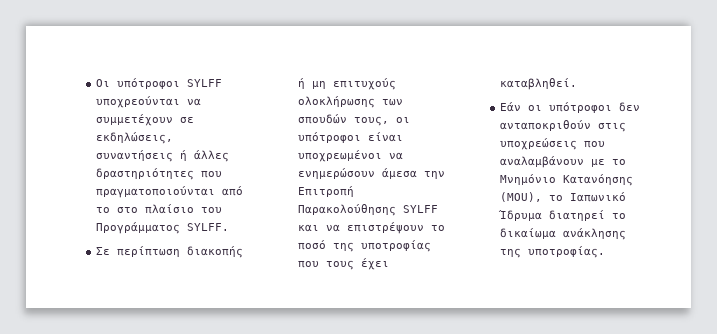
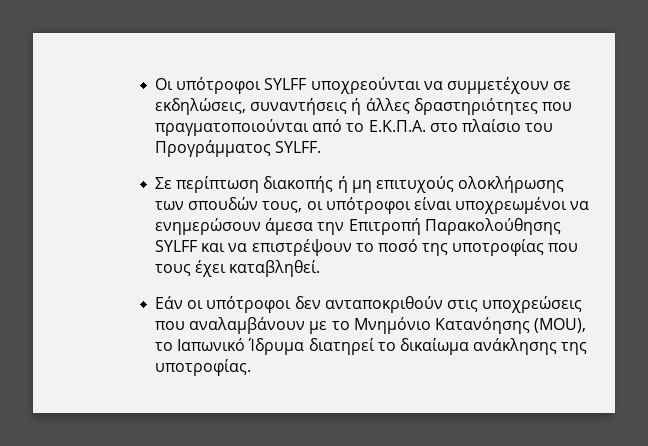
- Οι υπότροφοι SYLFF υποχρεούνται να συμμετέχουν σε εκδηλώσεις, συναντήσεις ή άλλες δραστηριότητες που πραγματοποιούνται από το στο πλαίσιο του Προγράμματος SYLFF.
+ Οι υπότροφοι SYLFF υποχρεούνται να συμμετέχουν σε εκδηλώσεις, συναντήσεις ή άλλες δραστηριότητες που πραγματοποιούνται από το Ε.Κ.Π.Α. στο πλαίσιο του Προγράμματος SYLFF.

